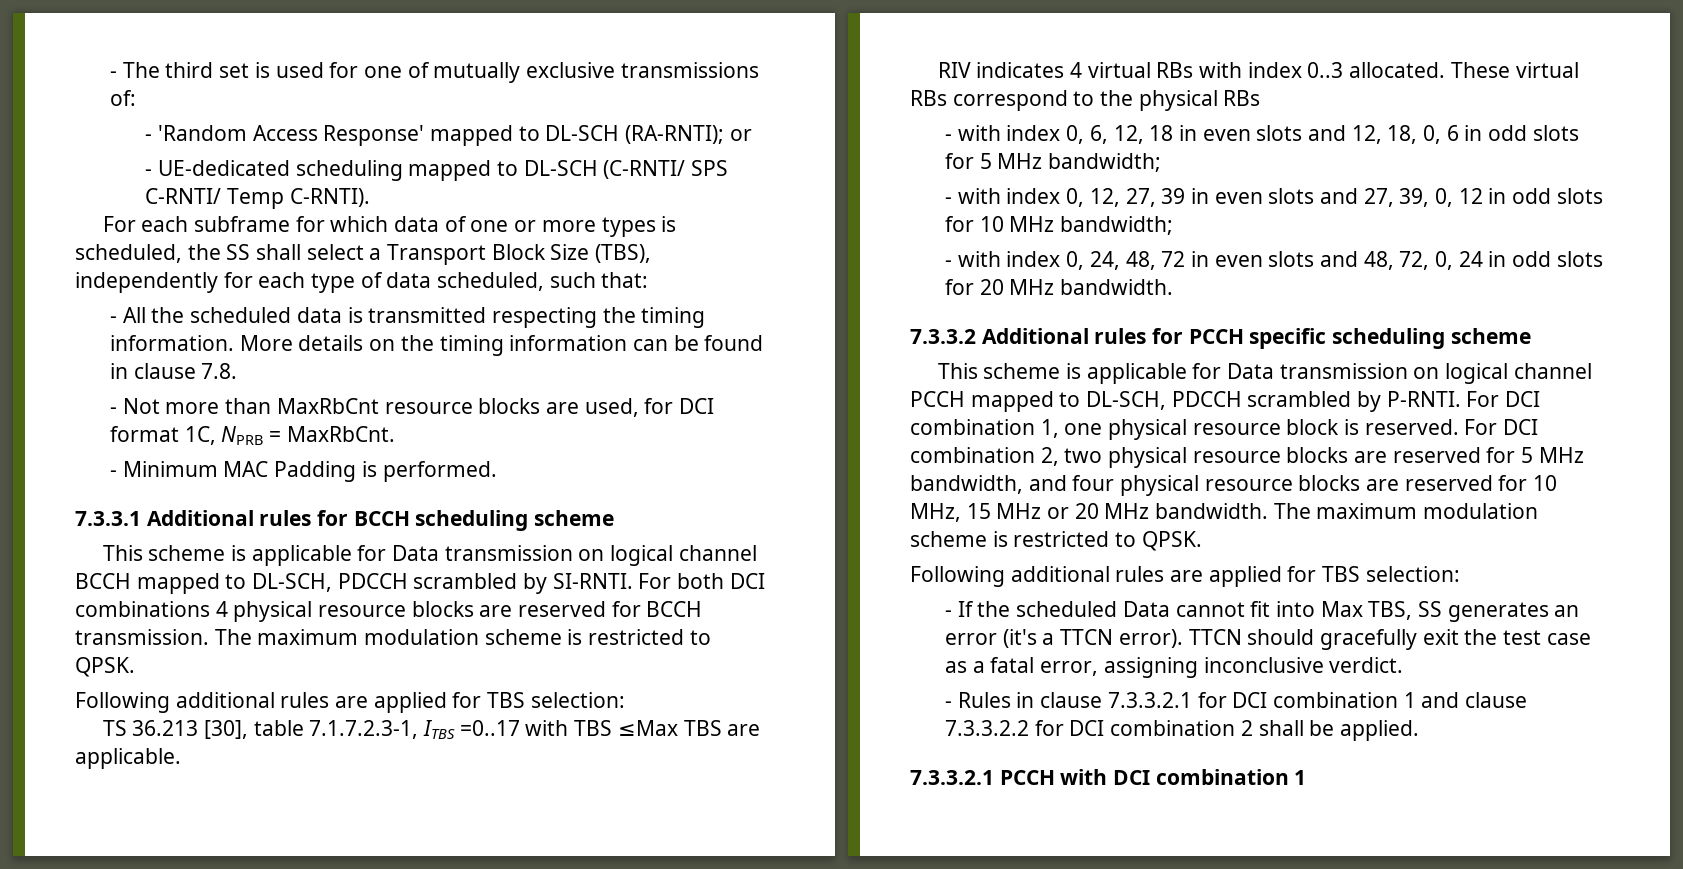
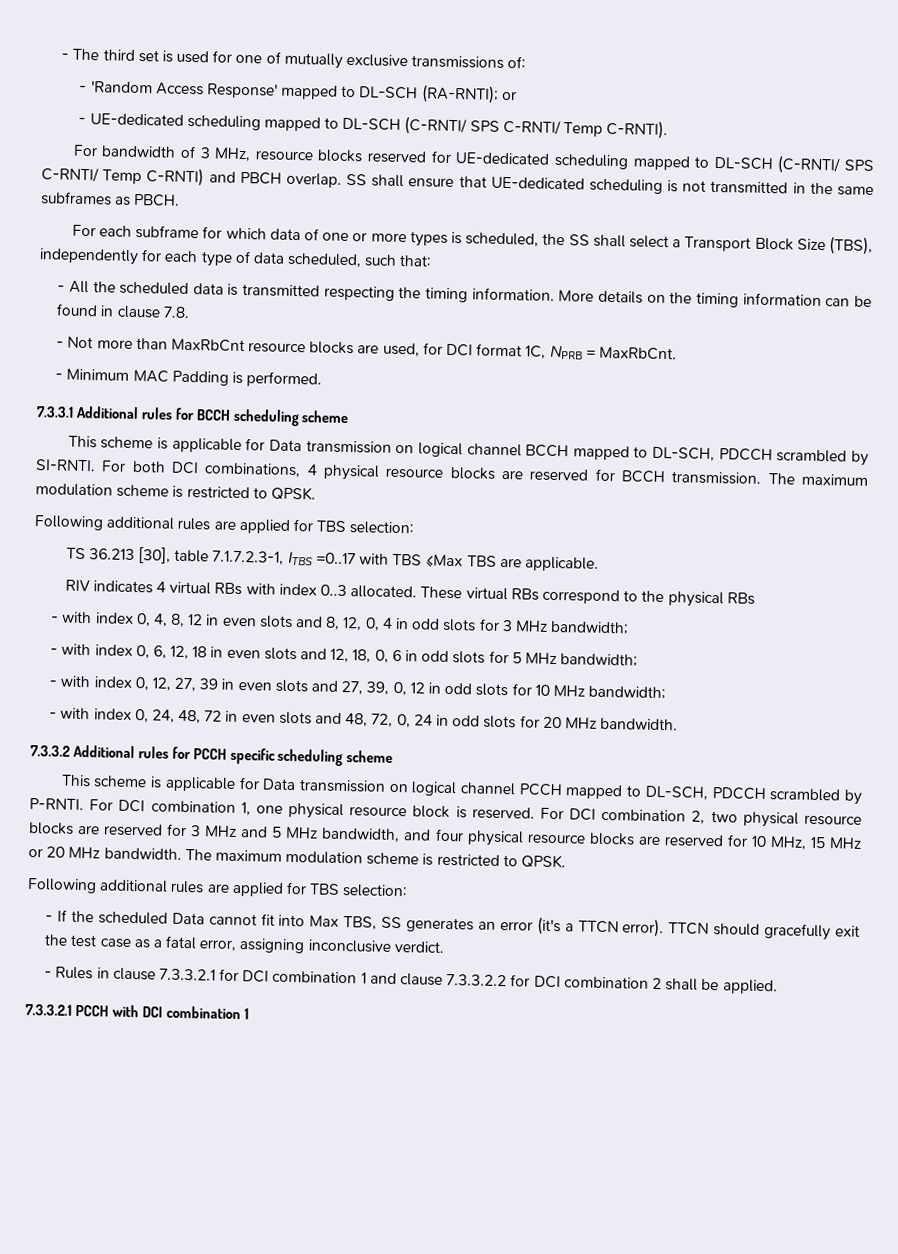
+ For bandwidth of 3 MHz, resource blocks reserved for UE-dedicated scheduling mapped to DL-SCH (C-RNTI/ SPS C-RNTI/ Temp C-RNTI) and PBCH overlap. SS shall ensure that UE-dedicated scheduling is not transmitted in the same subframes as PBCH.
- For both DCI combinations 4 physical resource blocks are reserved for BCCH transmission.
+ For both DCI combinations, 4 physical resource blocks are reserved for BCCH transmission.
+ - with index 0, 4, 8, 12 in even slots and 8, 12, 0, 4 in odd slots for 3 MHz bandwidth;
- For DCI combination 2, two physical resource blocks are reserved for 5 MHz bandwidth, and four physical resource blocks are reserved for 10 MHz, 15 MHz or 20 MHz bandwidth.
+ For DCI combination 2, two physical resource blocks are reserved for 3 MHz and 5 MHz bandwidth, and four physical resource blocks are reserved for 10 MHz, 15 MHz or 20 MHz bandwidth.

